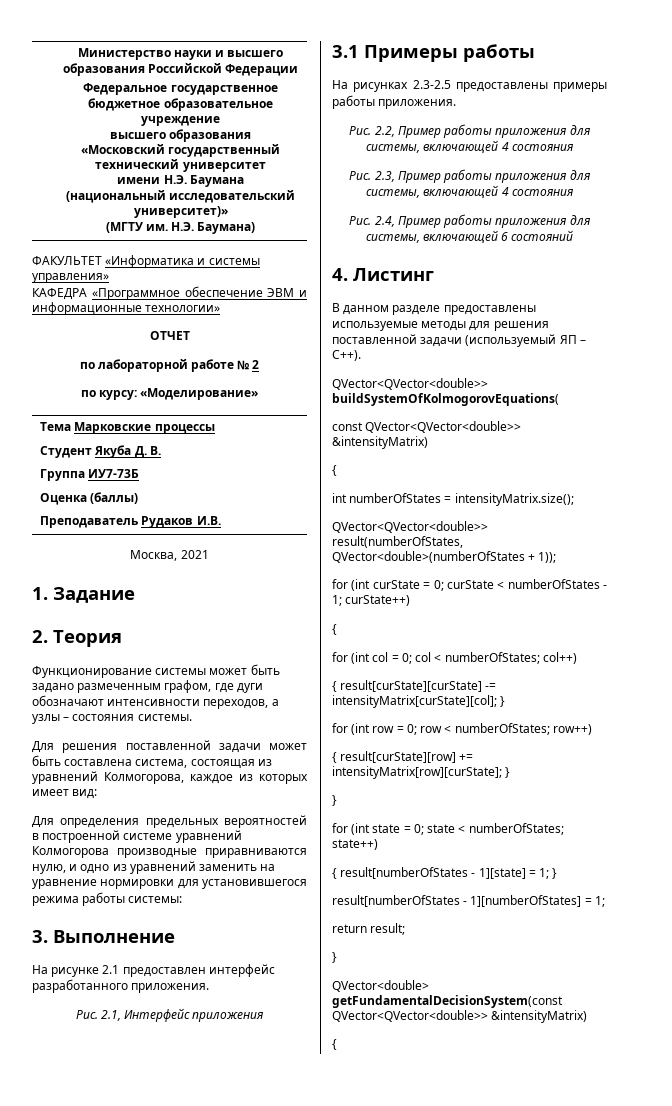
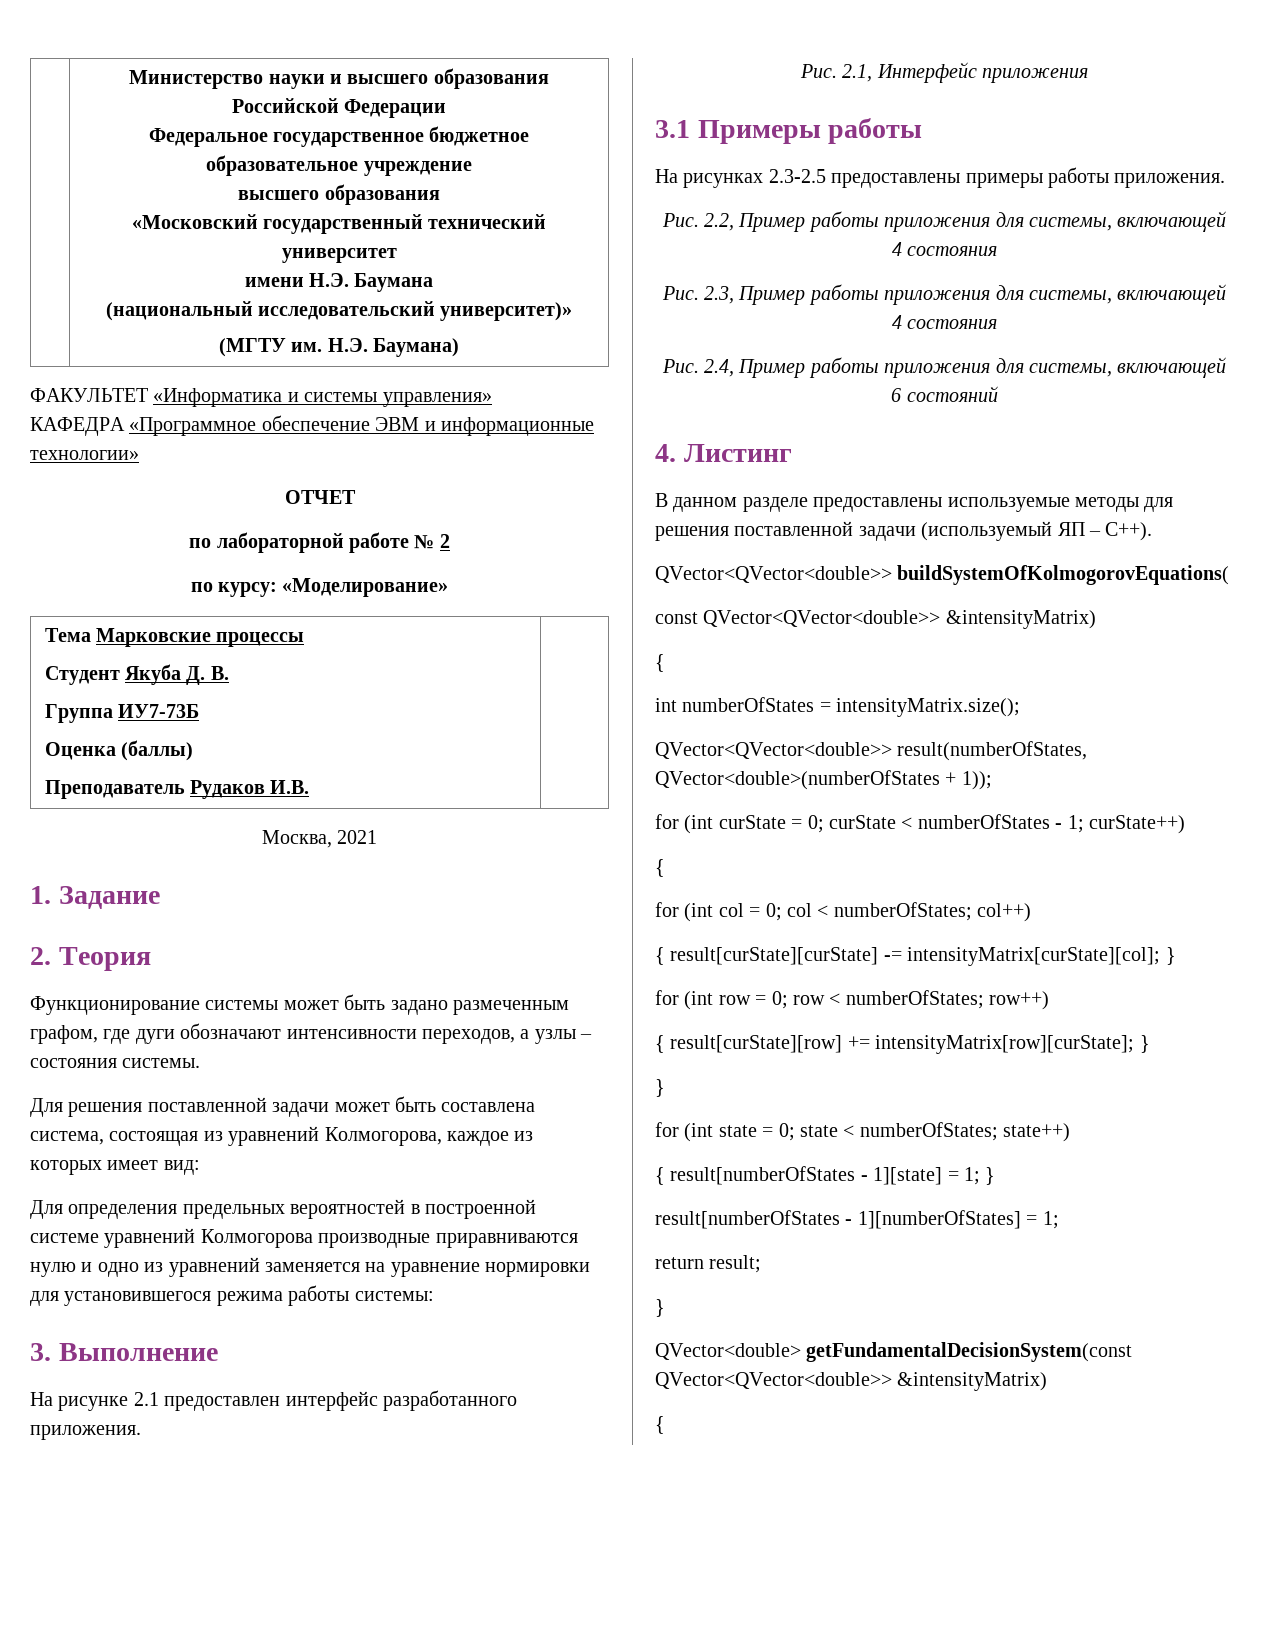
- Для определения предельных вероятностей в построенной системе уравнений Колмогорова производные приравниваются нулю, и одно из уравнений заменить на уравнение нормировки для установившегося режима работы системы:
+ Для определения предельных вероятностей в построенной системе уравнений Колмогорова производные приравниваются нулю и одно из уравнений заменяется на уравнение нормировки для установившегося режима работы системы:

